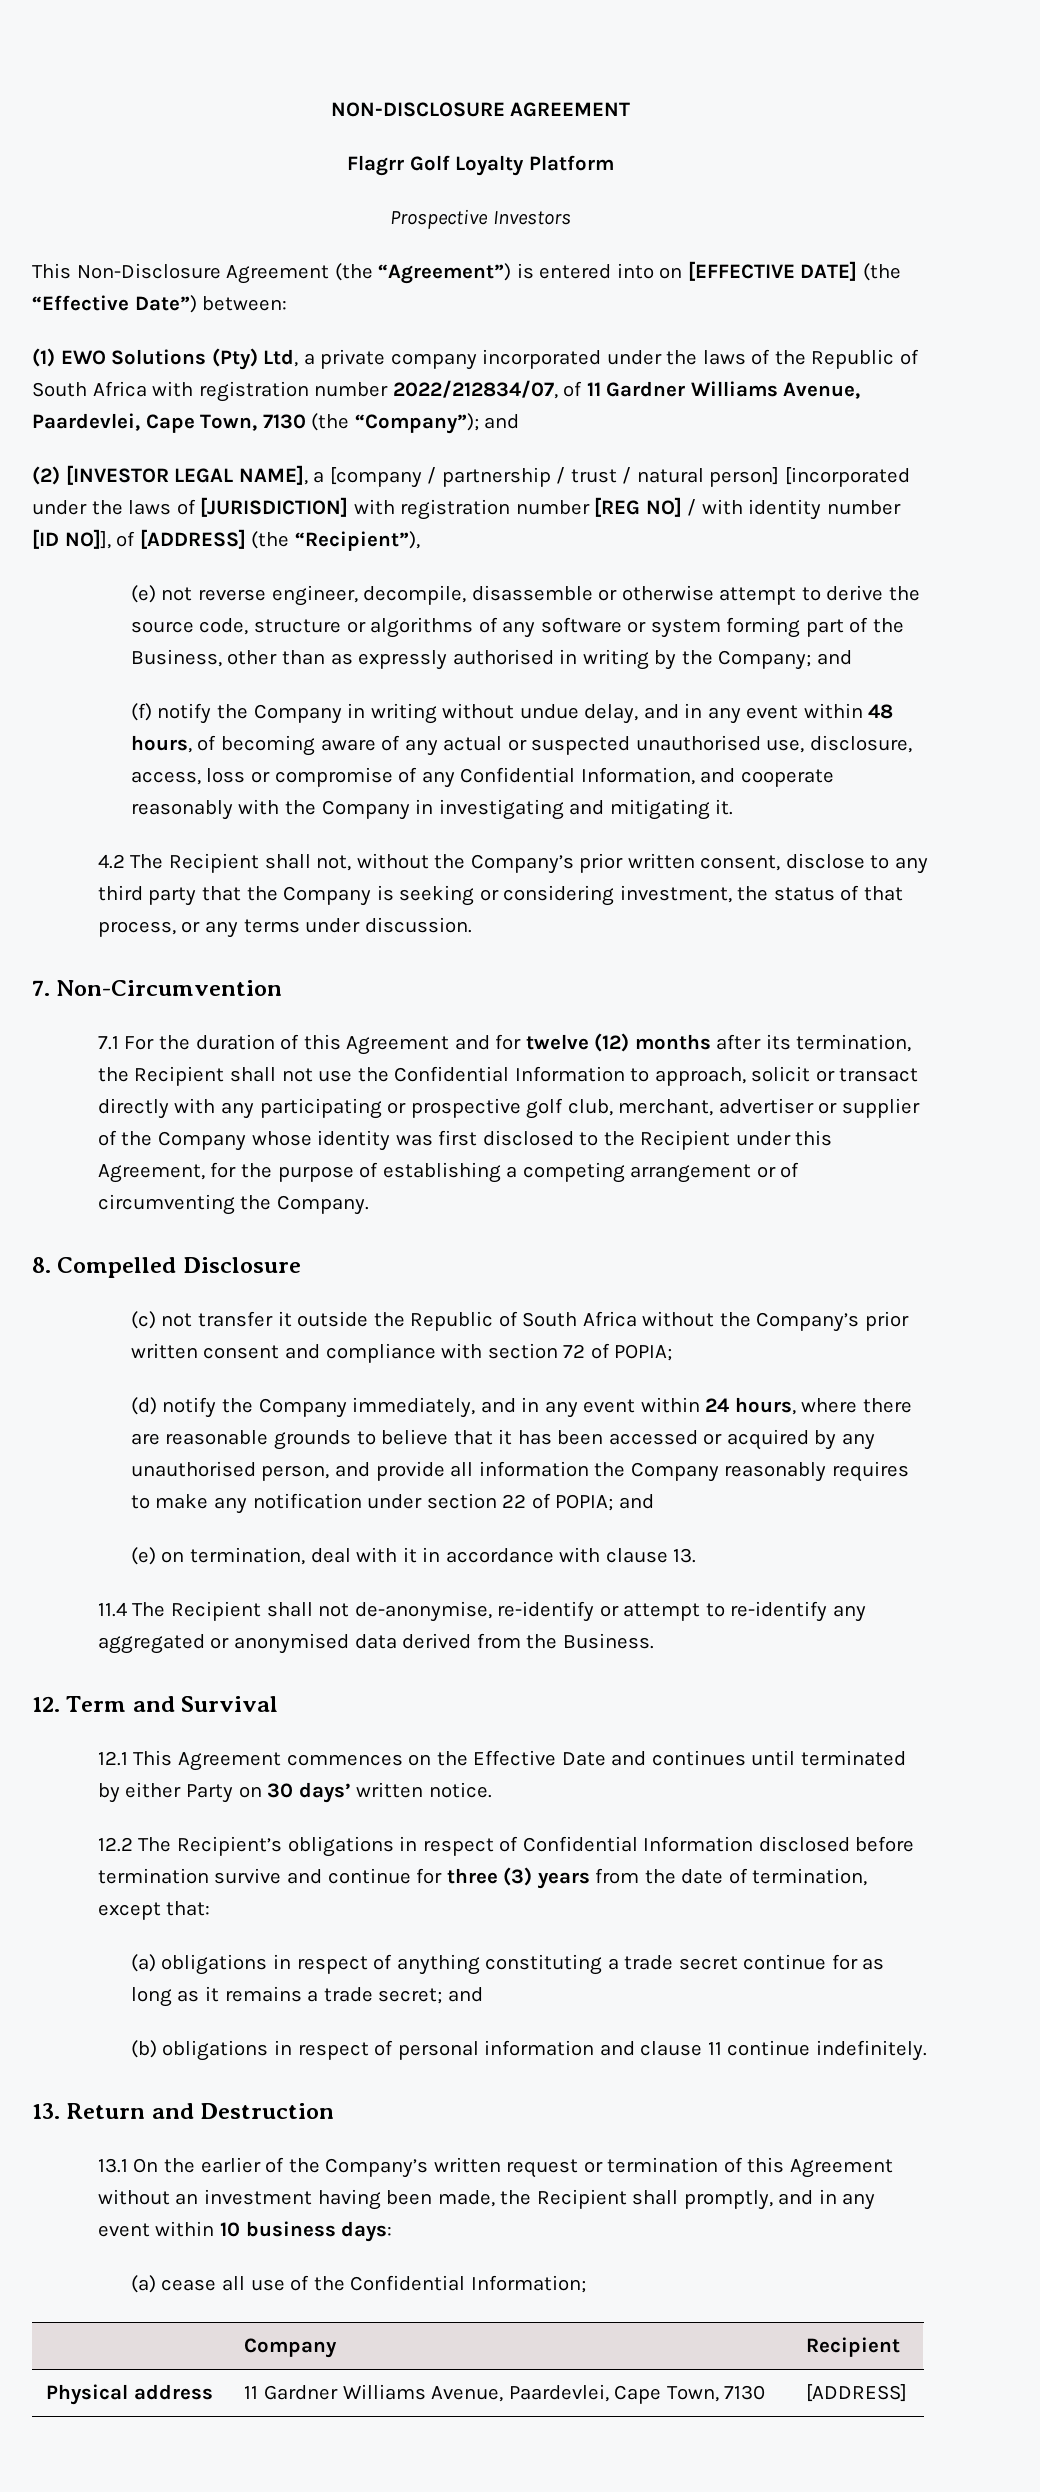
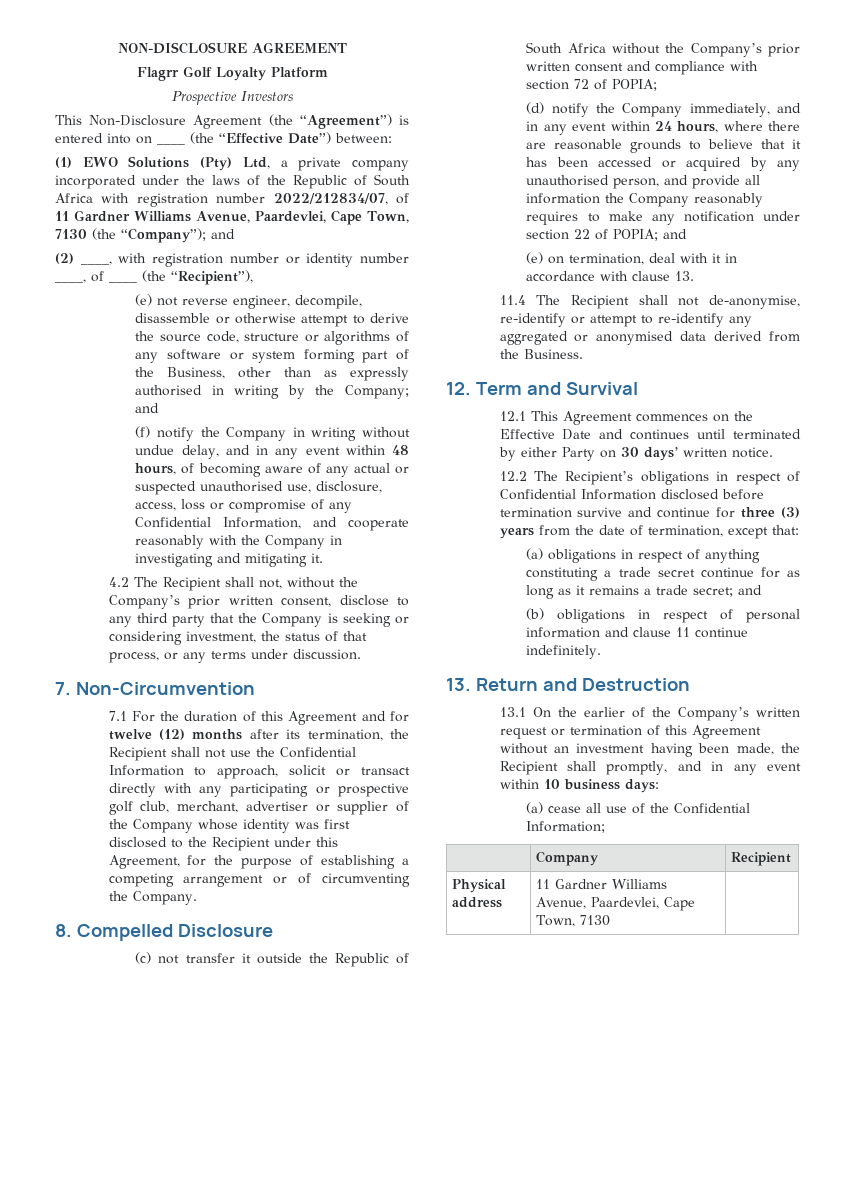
- This Non-Disclosure Agreement (the “Agreement”) is entered into on [EFFECTIVE DATE] (the “Effective Date”) between:
+ This Non-Disclosure Agreement (the “Agreement”) is entered into on ____ (the “Effective Date”) between:
- (2) [INVESTOR LEGAL NAME], a [company / partnership / trust / natural person] [incorporated under the laws of [JURISDICTION] with registration number [REG NO] / with identity number [ID NO]], of [ADDRESS] (the “Recipient”),
+ (2) ____, with registration number or identity number ____, of ____ (the “Recipient”),
- Physical address | 11 Gardner Williams Avenue, Paardevlei, Cape Town, 7130 | [ADDRESS]
+ Physical address | 11 Gardner Williams Avenue, Paardevlei, Cape Town, 7130 |

